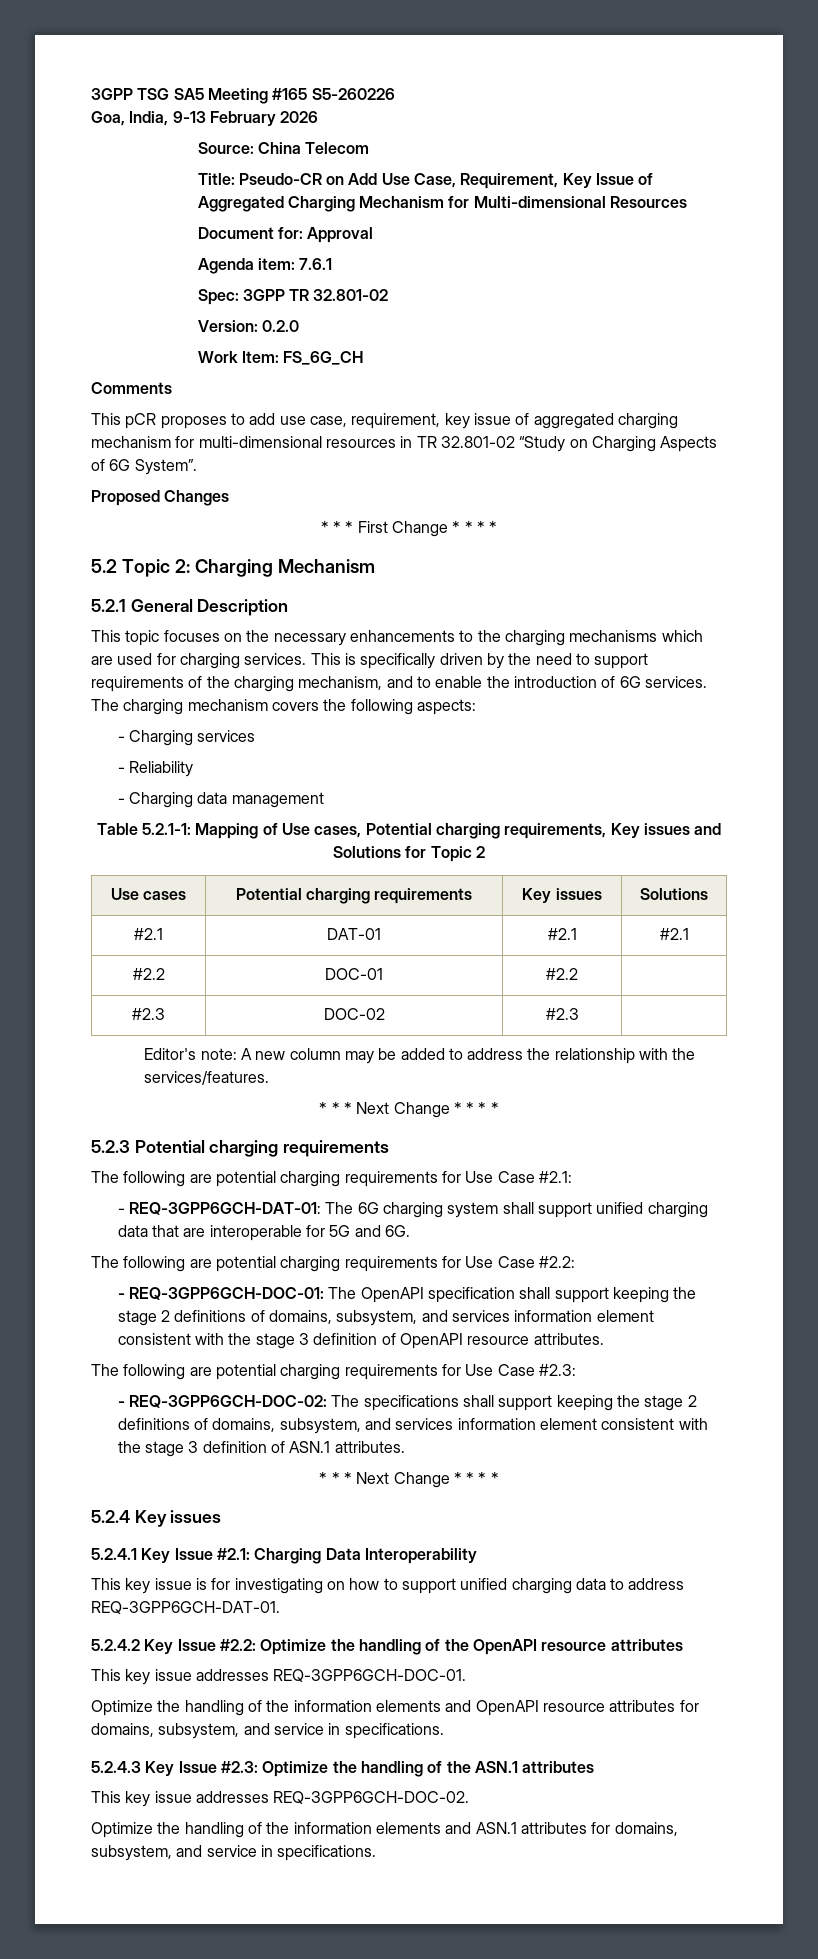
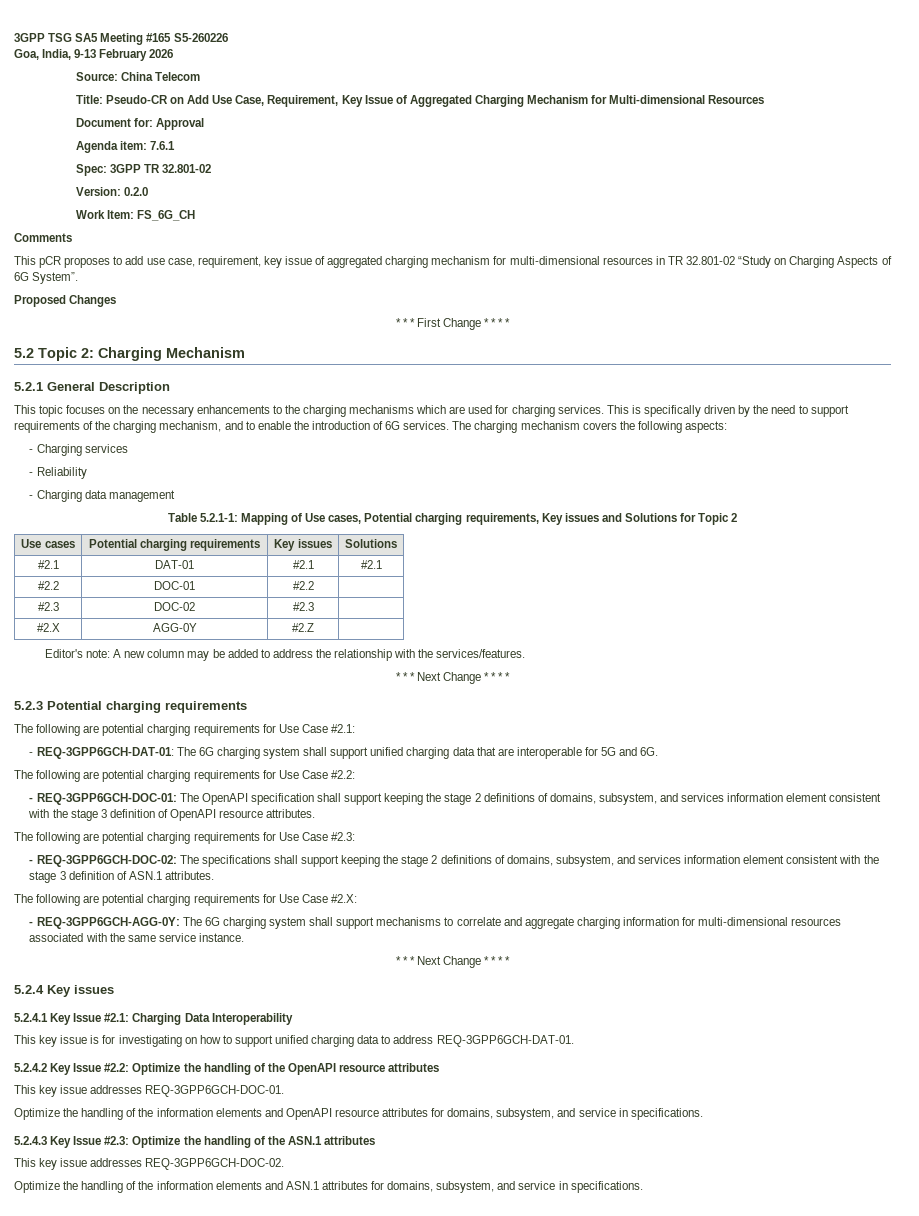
+ #2.X | AGG-0Y | #2.Z |
+ The following are potential charging requirements for Use Case #2.X:
+ - REQ-3GPP6GCH-AGG-0Y: The 6G charging system shall support mechanisms to correlate and aggregate charging information for multi-dimensional resources associated with the same service instance.

